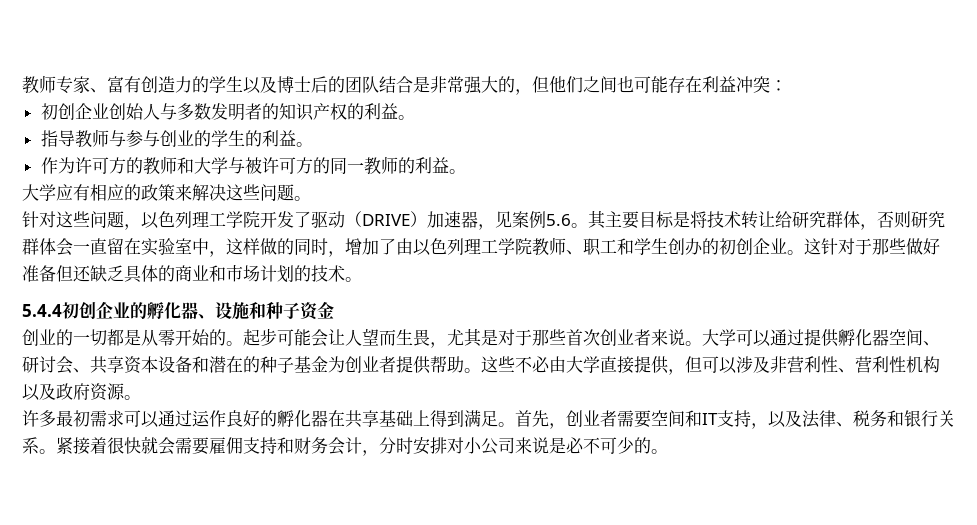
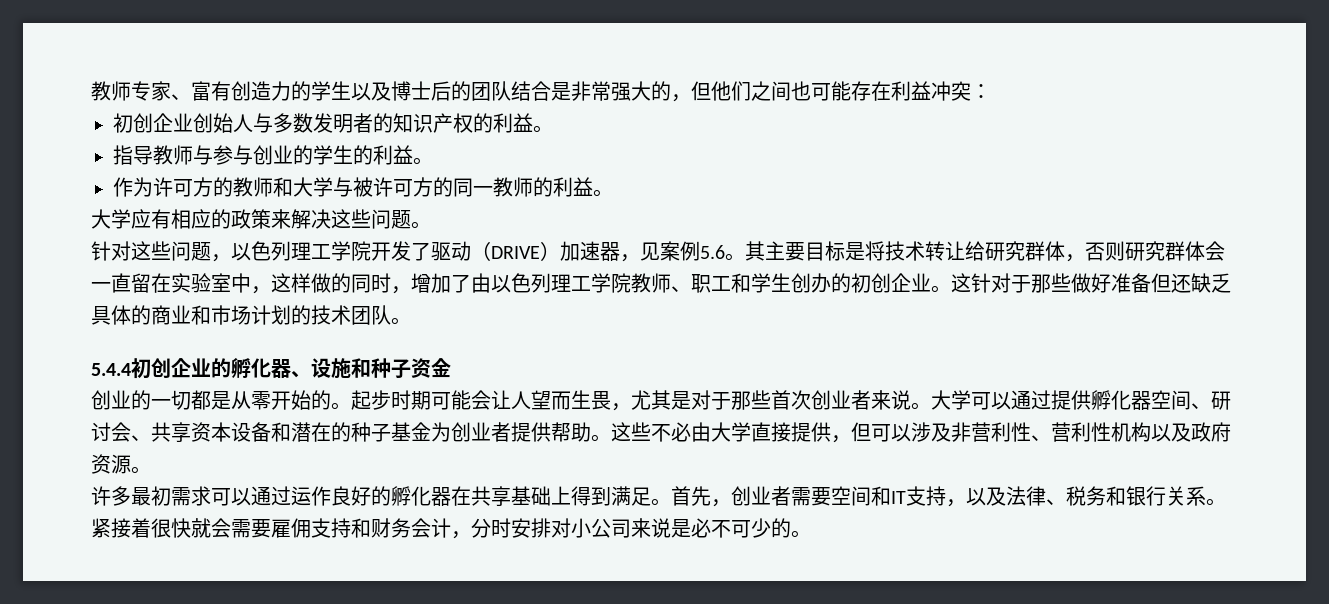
- 这针对于那些做好准备但还缺乏具体的商业和市场计划的技术。
+ 这针对于那些做好准备但还缺乏具体的商业和市场计划的技术团队。
- 起步可能会让人望而生畏，尤其是对于那些首次创业者来说。
+ 起步时期可能会让人望而生畏，尤其是对于那些首次创业者来说。

